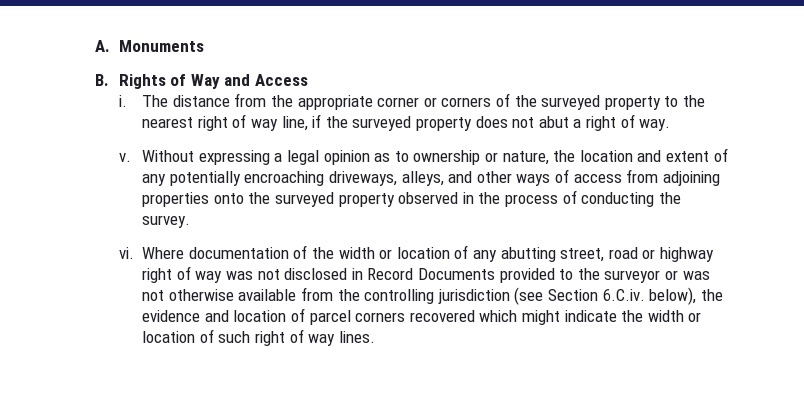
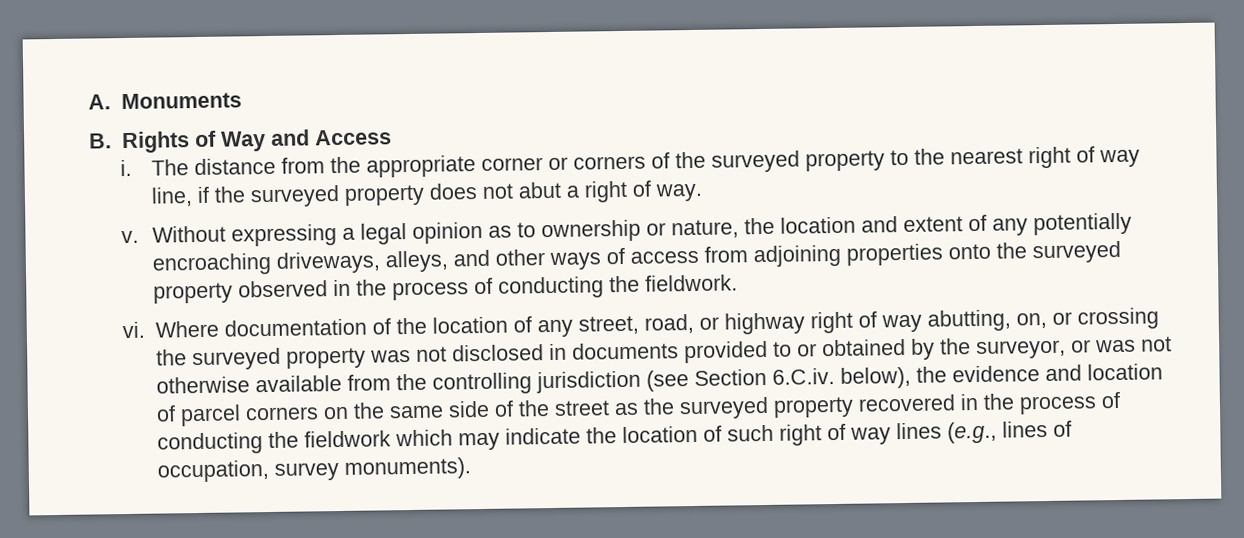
- Without expressing a legal opinion as to ownership or nature, the location and extent of any potentially encroaching driveways, alleys, and other ways of access from adjoining properties onto the surveyed property observed in the process of conducting the survey.
+ Without expressing a legal opinion as to ownership or nature, the location and extent of any potentially encroaching driveways, alleys, and other ways of access from adjoining properties onto the surveyed property observed in the process of conducting the fieldwork.
- Where documentation of the width or location of any abutting street, road or highway right of way was not disclosed in Record Documents provided to the surveyor or was not otherwise available from the controlling jurisdiction (see Section 6.C.iv. below), the evidence and location of parcel corners recovered which might indicate the width or location of such right of way lines.
+ Where documentation of the location of any street, road, or highway right of way abutting, on, or crossing the surveyed property was not disclosed in documents provided to or obtained by the surveyor, or was not otherwise available from the controlling jurisdiction (see Section 6.C.iv. below), the evidence and location of parcel corners on the same side of the street as the surveyed property recovered in the process of conducting the fieldwork which may indicate the location of such right of way lines (e.g., lines of occupation, survey monuments).

